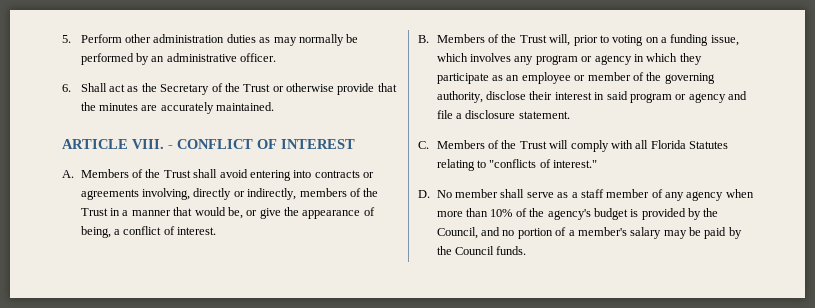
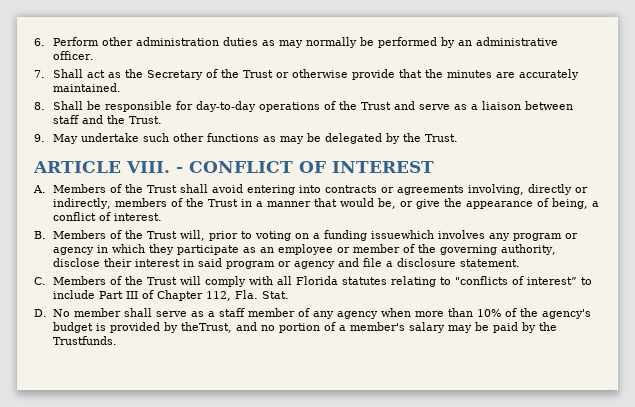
- 5. Perform other administration duties as may normally be performed by an administrative officer.
+ 6. Perform other administration duties as may normally be performed by an administrative officer.
- 6. Shall act as the Secretary of the Trust or otherwise provide that the minutes are accurately maintained.
+ 7. Shall act as the Secretary of the Trust or otherwise provide that the minutes are accurately maintained.
+ 8. Shall be responsible for day-to-day operations of the Trust and serve as a liaison between staff and the Trust.
+ 9. May undertake such other functions as may be delegated by the Trust.
- B. Members of the Trust will, prior to voting on a funding issue, which involves any program or agency in which they participate as an employee or member of the governing authority, disclose their interest in said program or agency and file a disclosure statement.
+ B. Members of the Trust will, prior to voting on a funding issuewhich involves any program or agency in which they participate as an employee or member of the governing authority, disclose their interest in said program or agency and file a disclosure statement.
- C. Members of the Trust will comply with all Florida Statutes relating to "conflicts of interest."
+ C. Members of the Trust will comply with all Florida statutes relating to "conflicts of interest” to include Part III of Chapter 112, Fla. Stat.
- D. No member shall serve as a staff member of any agency when more than 10% of the agency's budget is provided by the Council, and no portion of a member's salary may be paid by the Council funds.
+ D. No member shall serve as a staff member of any agency when more than 10% of the agency's budget is provided by theTrust, and no portion of a member's salary may be paid by the Trustfunds.

